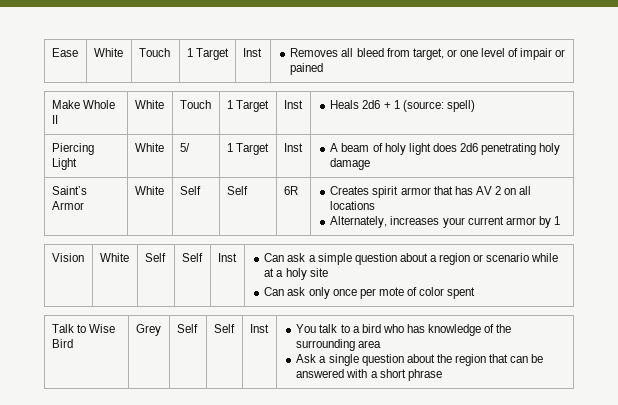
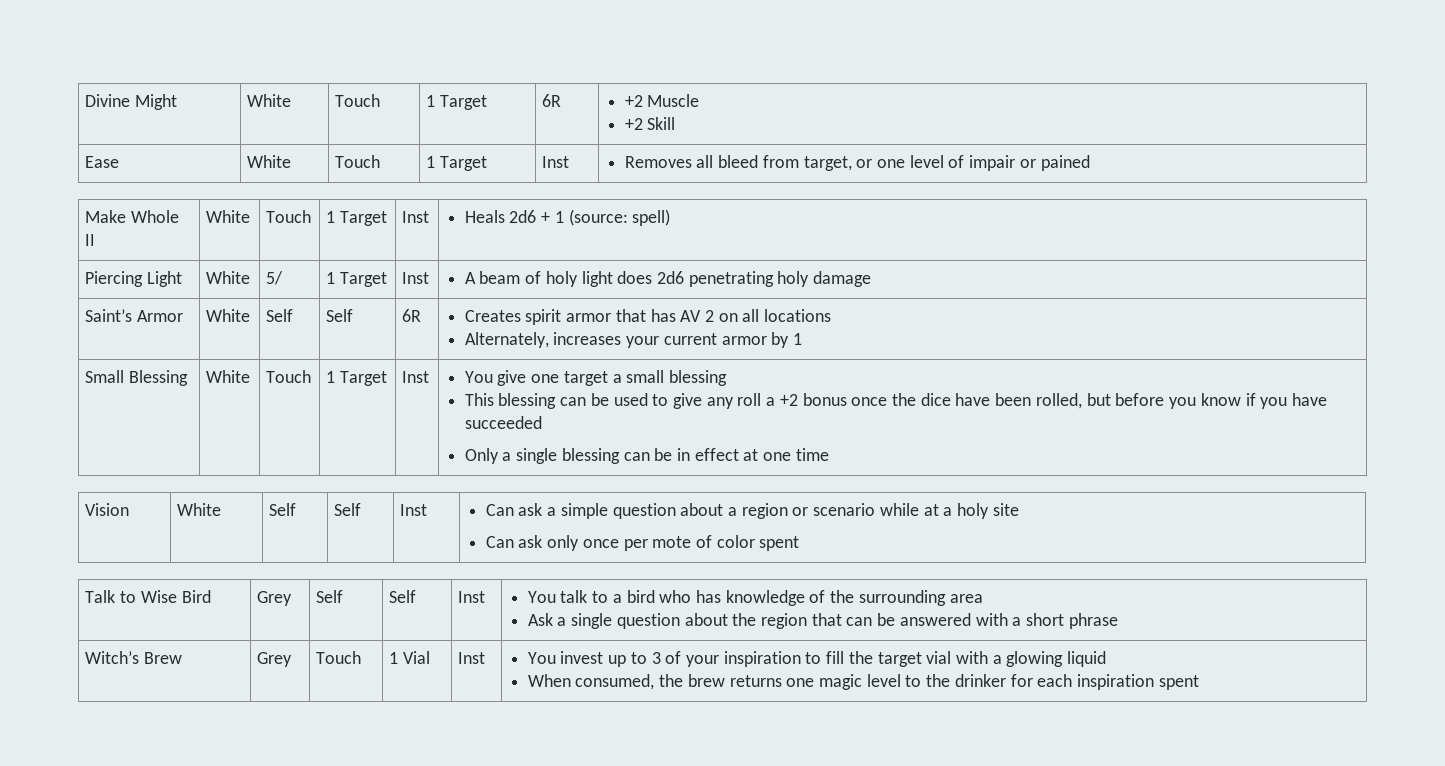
+ Divine Might | White | Touch | 1 Target | 6R | +2 Muscle
+ +2 Skill
+ Small Blessing | White | Touch | 1 Target | Inst | You give one target a small blessing
+ This blessing can be used to give any roll a +2 bonus once the dice have been rolled, but before you know if you have succeeded
+ Only a single blessing can be in effect at one time
+ Witch’s Brew | Grey | Touch | 1 Vial | Inst | You invest up to 3 of your inspiration to fill the target vial with a glowing liquid
+ When consumed, the brew returns one magic level to the drinker for each inspiration spent

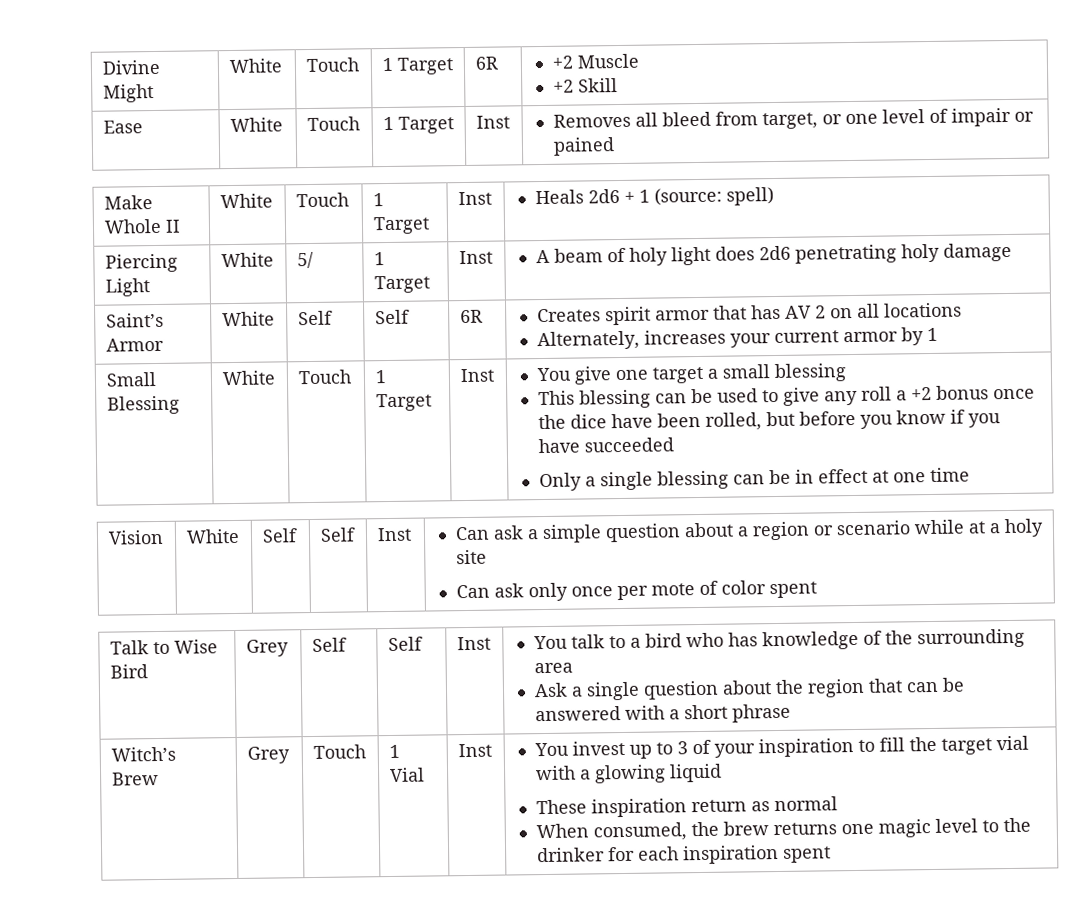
+ These inspiration return as normal

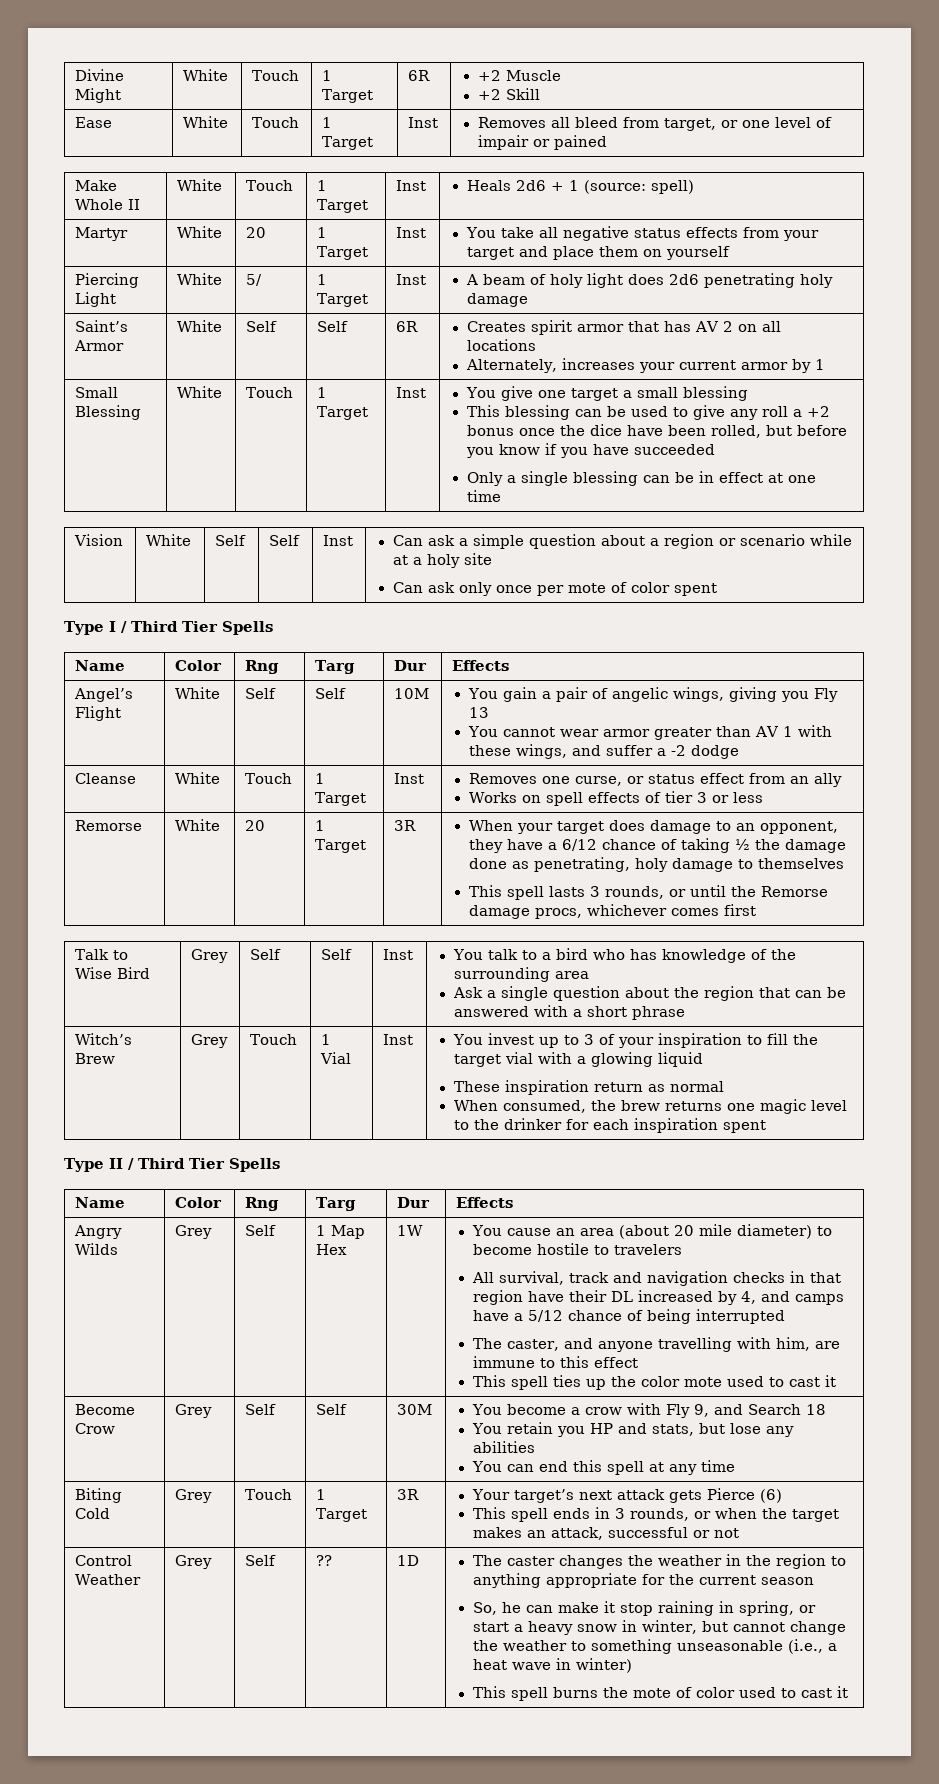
+ Martyr | White | 20 | 1 Target | Inst | You take all negative status effects from your target and place them on yourself
+ Type I / Third Tier Spells
+ Name | Color | Rng | Targ | Dur | Effects
+ Angel’s Flight | White | Self | Self | 10M | You gain a pair of angelic wings, giving you Fly 13
+ You cannot wear armor greater than AV 1 with these wings, and suffer a -2 dodge
+ Cleanse | White | Touch | 1 Target | Inst | Removes one curse, or status effect from an ally
+ Works on spell effects of tier 3 or less
+ Remorse | White | 20 | 1 Target | 3R | When your target does damage to an opponent, they have a 6/12 chance of taking ½ the damage done as penetrating, holy damage to themselves
+ This spell lasts 3 rounds, or until the Remorse damage procs, whichever comes first
+ Type II / Third Tier Spells
+ Name | Color | Rng | Targ | Dur | Effects
+ Angry Wilds | Grey | Self | 1 Map Hex | 1W | You cause an area (about 20 mile diameter) to become hostile to travelers
+ All survival, track and navigation checks in that region have their DL increased by 4, and camps have a 5/12 chance of being interrupted
+ The caster, and anyone travelling with him, are immune to this effect
+ This spell ties up the color mote used to cast it
+ Become Crow | Grey | Self | Self | 30M | You become a crow with Fly 9, and Search 18
+ You retain you HP and stats, but lose any abilities
+ You can end this spell at any time
+ Biting Cold | Grey | Touch | 1 Target | 3R | Your target’s next attack gets Pierce (6)
+ This spell ends in 3 rounds, or when the target makes an attack, successful or not
+ Control Weather | Grey | Self | ?? | 1D | The caster changes the weather in the region to anything appropriate for the current season
+ So, he can make it stop raining in spring, or start a heavy snow in winter, but cannot change the weather to something unseasonable (i.e., a heat wave in winter)
+ This spell burns the mote of color used to cast it

